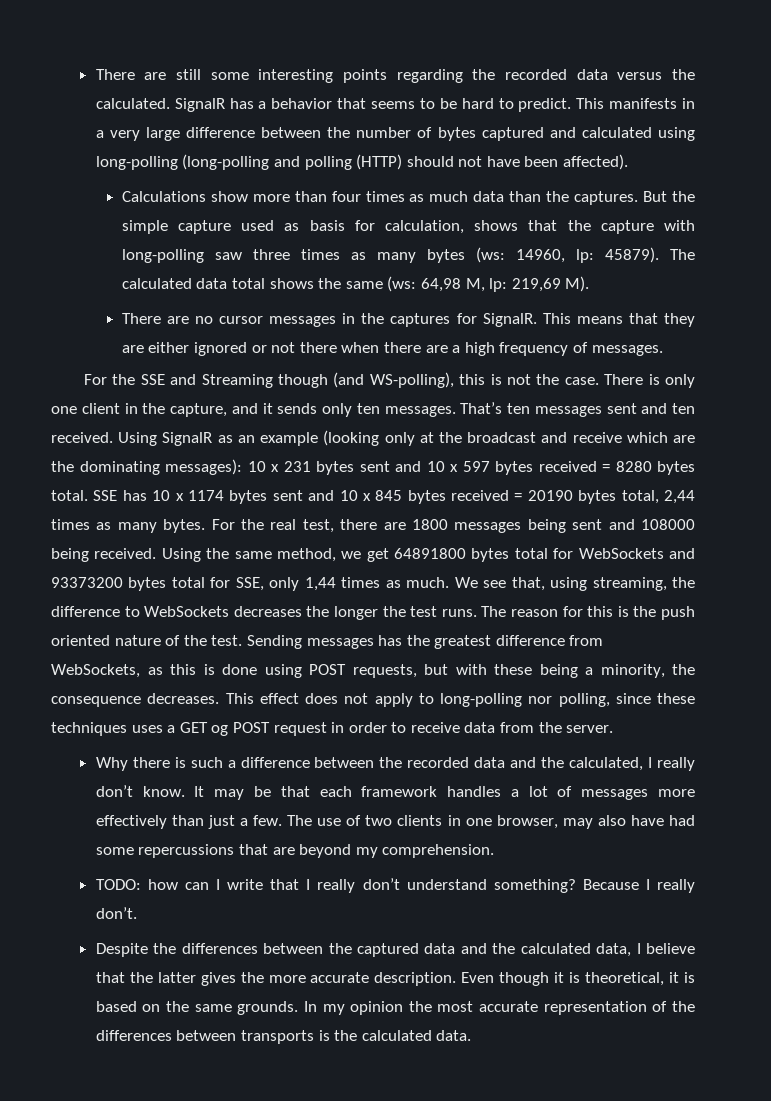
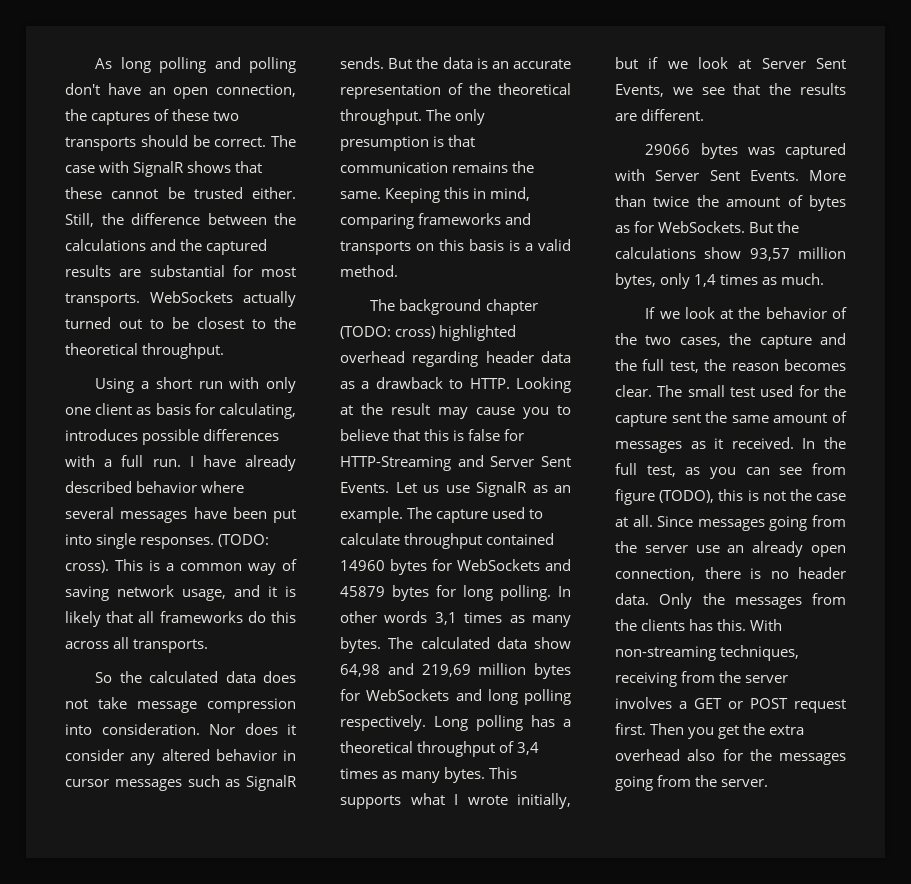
- There are still some interesting points regarding the recorded data versus the calculated. SignalR has a behavior that seems to be hard to predict. This manifests in a very large difference between the number of bytes captured and calculated using long-polling (long-polling and polling (HTTP) should not have been affected).
- Calculations show more than four times as much data than the captures. But the simple capture used as basis for calculation, shows that the capture with long-polling saw three times as many bytes (ws: 14960, lp: 45879). The calculated data total shows the same (ws: 64,98 M, lp: 219,69 M).
- There are no cursor messages in the captures for SignalR. This means that they are either ignored or not there when there are a high frequency of messages.
- For the SSE and Streaming though (and WS-polling), this is not the case. There is only one client in the capture, and it sends only ten messages. That’s ten messages sent and ten received. Using SignalR as an example (looking only at the broadcast and receive which are the dominating messages): 10 x 231 bytes sent and 10 x 597 bytes received = 8280 bytes total. SSE has 10 x 1174 bytes sent and 10 x 845 bytes received = 20190 bytes total, 2,44 times as many bytes. For the real test, there are 1800 messages being sent and 108000 being received. Using the same method, we get 64891800 bytes total for WebSockets and 93373200 bytes total for SSE, only 1,44 times as much. We see that, using streaming, the difference to WebSockets decreases the longer the test runs. The reason for this is the push oriented nature of the test. Sending messages has the greatest difference from WebSockets, as this is done using POST requests, but with these being a minority, the consequence decreases. This effect does not apply to long-polling nor polling, since these techniques uses a GET og POST request in order to receive data from the server.
- Why there is such a difference between the recorded data and the calculated, I really don’t know. It may be that each framework handles a lot of messages more effectively than just a few. The use of two clients in one browser, may also have had some repercussions that are beyond my comprehension.
- TODO: how can I write that I really don’t understand something? Because I really don’t.
- Despite the differences between the captured data and the calculated data, I believe that the latter gives the more accurate description. Even though it is theoretical, it is based on the same grounds. In my opinion the most accurate representation of the differences between transports is the calculated data.
+ As long polling and polling don't have an open connection, the captures of these two transports should be correct. The case with SignalR shows that these cannot be trusted either. Still, the difference between the calculations and the captured results are substantial for most transports. WebSockets actually turned out to be closest to the theoretical throughput.
+ Using a short run with only one client as basis for calculating, introduces possible differences with a full run. I have already described behavior where several messages have been put into single responses. (TODO: cross). This is a common way of saving network usage, and it is likely that all frameworks do this across all transports.
+ So the calculated data does not take message compression into consideration. Nor does it consider any altered behavior in cursor messages such as SignalR sends. But the data is an accurate representation of the theoretical throughput. The only presumption is that communication remains the same. Keeping this in mind, comparing frameworks and transports on this basis is a valid method.
+ The background chapter (TODO: cross) highlighted overhead regarding header data as a drawback to HTTP. Looking at the result may cause you to believe that this is false for HTTP-Streaming and Server Sent Events. Let us use SignalR as an example. The capture used to calculate throughput contained 14960 bytes for WebSockets and 45879 bytes for long polling. In other words 3,1 times as many bytes. The calculated data show 64,98 and 219,69 million bytes for WebSockets and long polling respectively. Long polling has a theoretical throughput of 3,4 times as many bytes. This supports what I wrote initially, but if we look at Server Sent Events, we see that the results are different.
+ 29066 bytes was captured with Server Sent Events. More than twice the amount of bytes as for WebSockets. But the calculations show 93,57 million bytes, only 1,4 times as much.
+ If we look at the behavior of the two cases, the capture and the full test, the reason becomes clear. The small test used for the capture sent the same amount of messages as it received. In the full test, as you can see from figure (TODO), this is not the case at all. Since messages going from the server use an already open connection, there is no header data. Only the messages from the clients has this. With non-streaming techniques, receiving from the server involves a GET or POST request first. Then you get the extra overhead also for the messages going from the server.

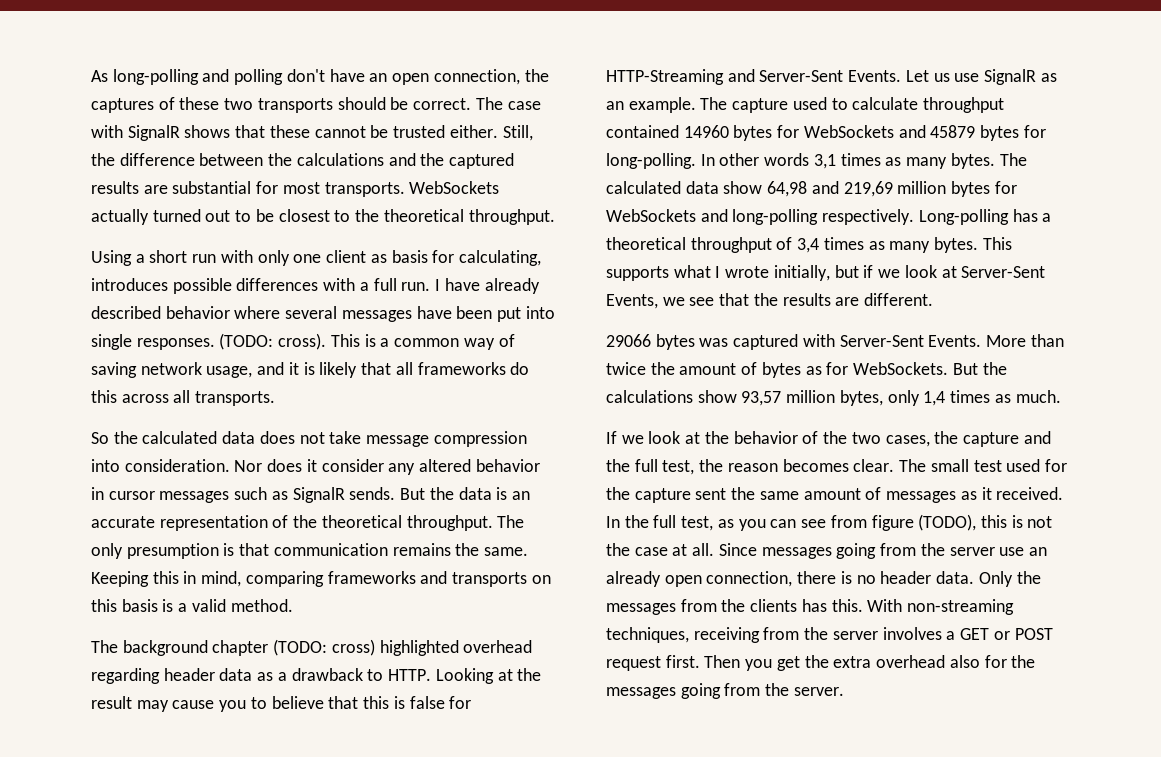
- As long polling and polling don't have an open connection, the captures of these two transports should be correct.
+ As long-polling and polling don't have an open connection, the captures of these two transports should be correct.
- Looking at the result may cause you to believe that this is false for HTTP-Streaming and Server Sent Events.
+ Looking at the result may cause you to believe that this is false for HTTP-Streaming and Server-Sent Events.
- The capture used to calculate throughput contained 14960 bytes for WebSockets and 45879 bytes for long polling.
+ The capture used to calculate throughput contained 14960 bytes for WebSockets and 45879 bytes for long-polling.
- The calculated data show 64,98 and 219,69 million bytes for WebSockets and long polling respectively. Long polling has a theoretical throughput of 3,4 times as many bytes.
+ The calculated data show 64,98 and 219,69 million bytes for WebSockets and long-polling respectively. Long-polling has a theoretical throughput of 3,4 times as many bytes.
- This supports what I wrote initially, but if we look at Server Sent Events, we see that the results are different.
+ This supports what I wrote initially, but if we look at Server-Sent Events, we see that the results are different.
- 29066 bytes was captured with Server Sent Events.
+ 29066 bytes was captured with Server-Sent Events.

